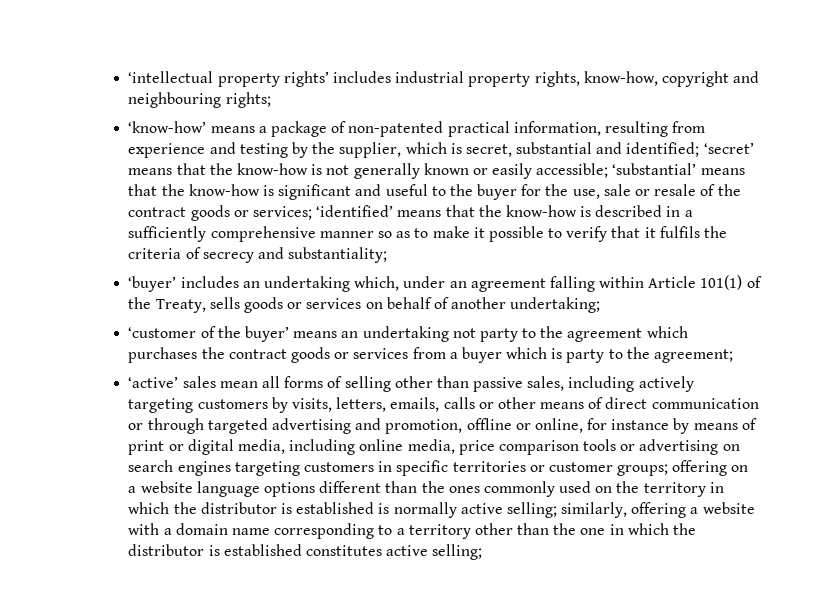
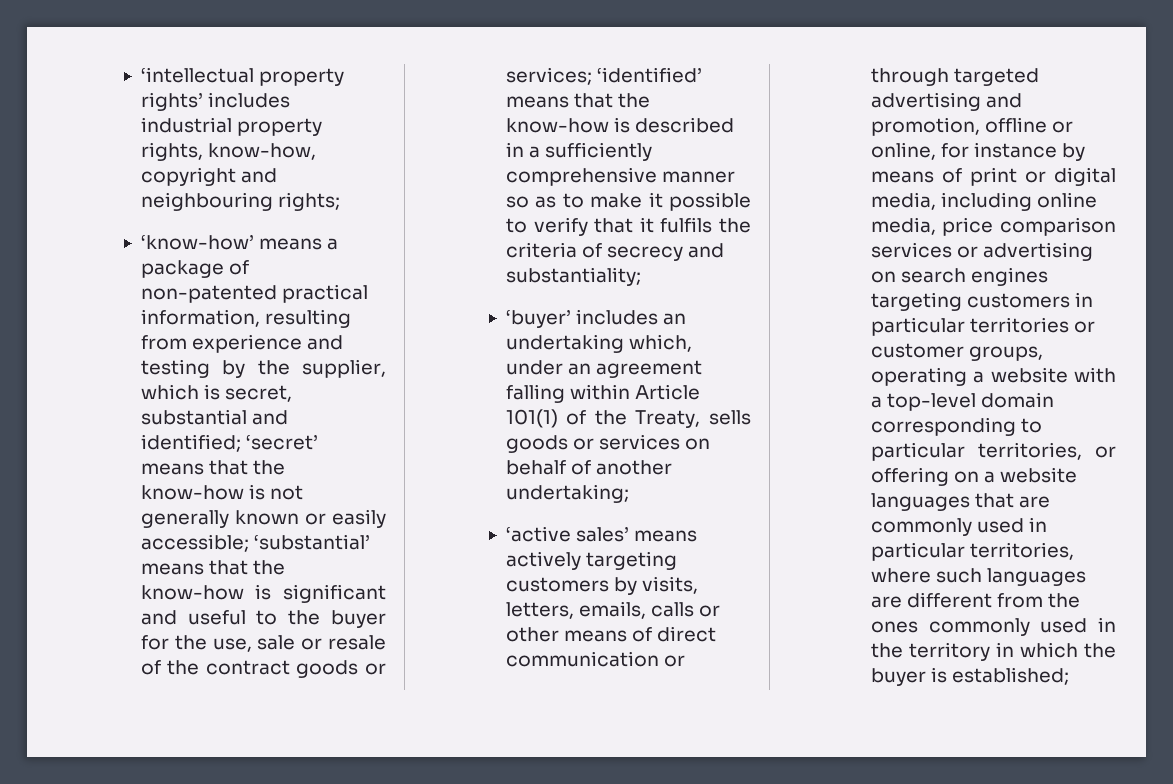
- ‘customer of the buyer’ means an undertaking not party to the agreement which purchases the contract goods or services from a buyer which is party to the agreement;
- ‘active’ sales mean all forms of selling other than passive sales, including actively targeting customers by visits, letters, emails, calls or other means of direct communication or through targeted advertising and promotion, offline or online, for instance by means of print or digital media, including online media, price comparison tools or advertising on search engines targeting customers in specific territories or customer groups; offering on a website language options different than the ones commonly used on the territory in which the distributor is established is normally active selling; similarly, offering a website with a domain name corresponding to a territory other than the one in which the distributor is established constitutes active selling;
+ ‘active sales’ means actively targeting customers by visits, letters, emails, calls or other means of direct communication or through targeted advertising and promotion, offline or online, for instance by means of print or digital media, including online media, price comparison services or advertising on search engines targeting customers in particular territories or customer groups, operating a website with a top-level domain corresponding to particular territories, or offering on a website languages that are commonly used in particular territories, where such languages are different from the ones commonly used in the territory in which the buyer is established;

